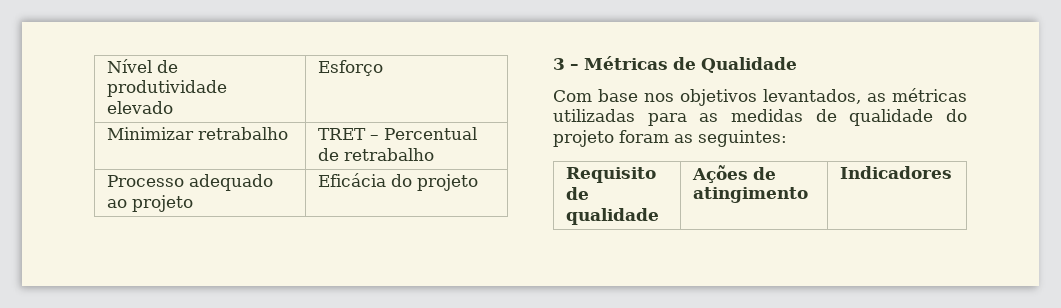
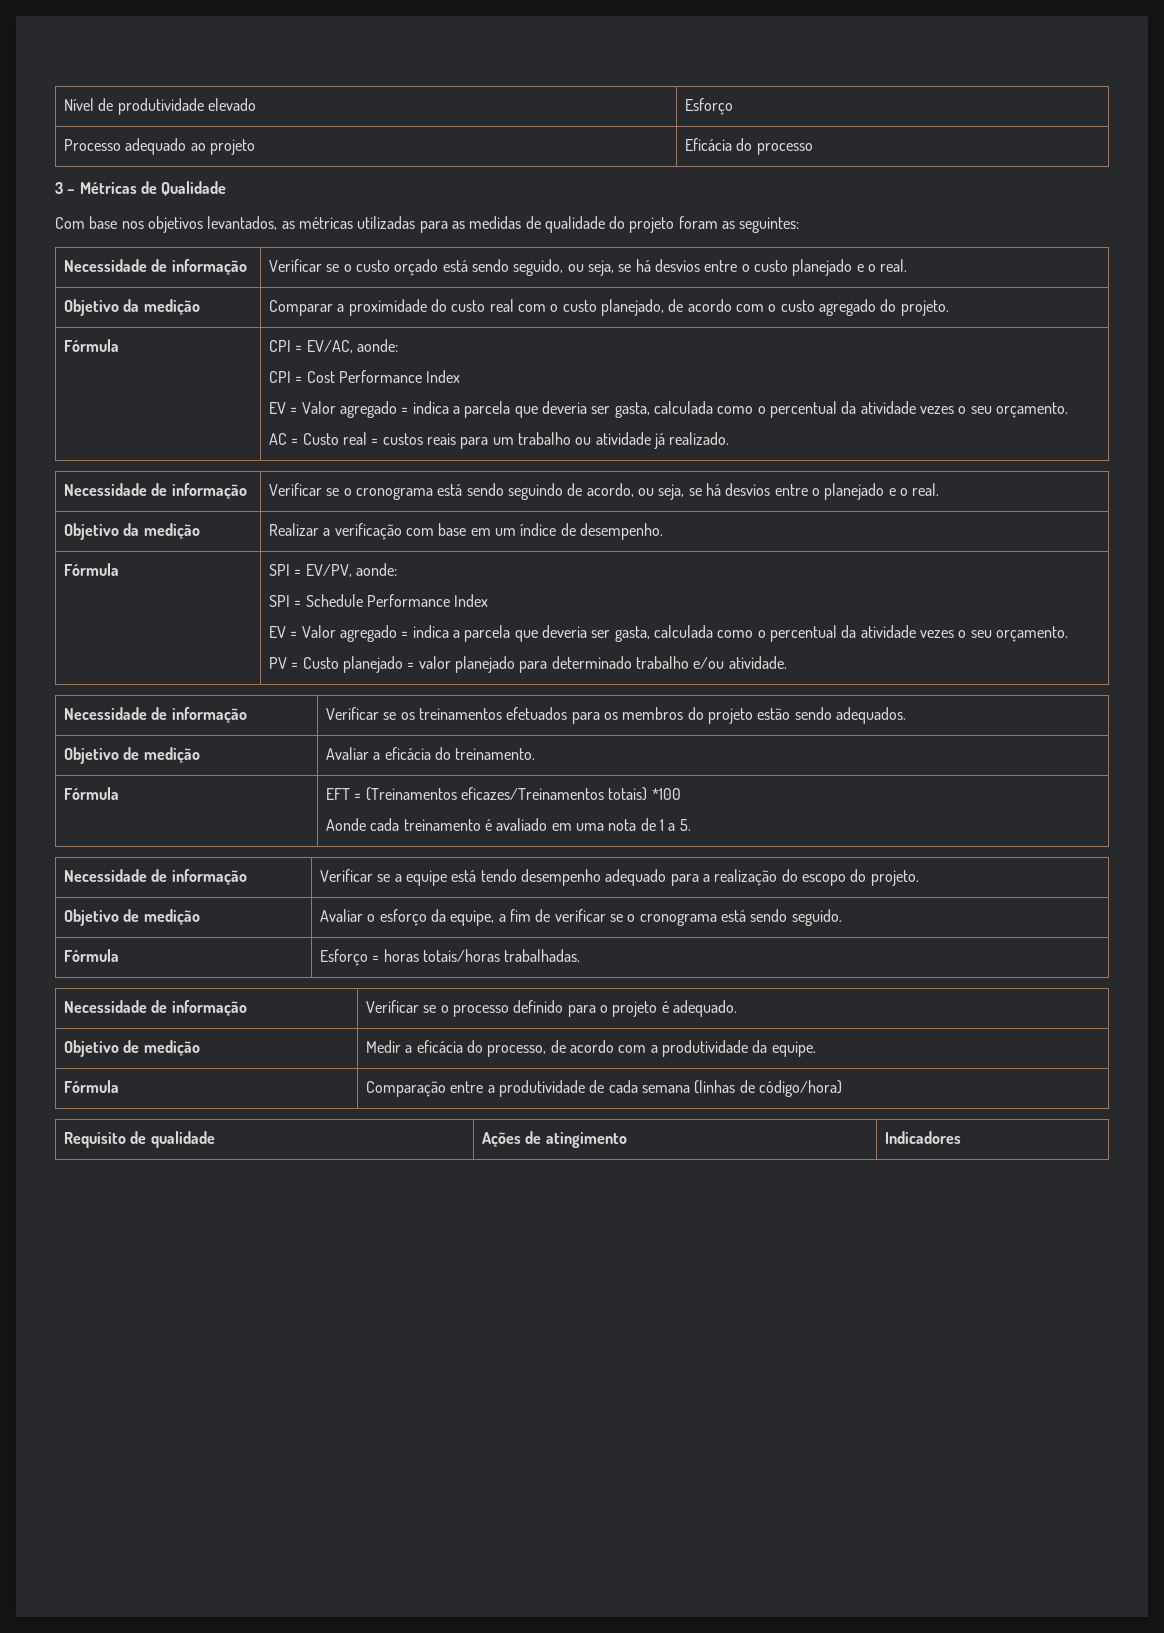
- Minimizar retrabalho | TRET – Percentual de retrabalho
- Processo adequado ao projeto | Eficácia do projeto
+ Processo adequado ao projeto | Eficácia do processo
+ Necessidade de informação | Verificar se o custo orçado está sendo seguido, ou seja, se há desvios entre o custo planejado e o real.
+ Objetivo da medição | Comparar a proximidade do custo real com o custo planejado, de acordo com o custo agregado do projeto.
+ Fórmula | CPI = EV/AC, aonde:
+ CPI = Cost Performance Index
+ EV = Valor agregado = indica a parcela que deveria ser gasta, calculada como o percentual da atividade vezes o seu orçamento.
+ AC = Custo real = custos reais para um trabalho ou atividade já realizado.
+ Necessidade de informação | Verificar se o cronograma está sendo seguindo de acordo, ou seja, se há desvios entre o planejado e o real.
+ Objetivo da medição | Realizar a verificação com base em um índice de desempenho.
+ Fórmula | SPI = EV/PV, aonde:
+ SPI = Schedule Performance Index
+ EV = Valor agregado = indica a parcela que deveria ser gasta, calculada como o percentual da atividade vezes o seu orçamento.
+ PV = Custo planejado = valor planejado para determinado trabalho e/ou atividade.
+ Necessidade de informação | Verificar se os treinamentos efetuados para os membros do projeto estão sendo adequados.
+ Objetivo de medição | Avaliar a eficácia do treinamento.
+ Fórmula | EFT = (Treinamentos eficazes/Treinamentos totais) *100
+ Aonde cada treinamento é avaliado em uma nota de 1 a 5.
+ Necessidade de informação | Verificar se a equipe está tendo desempenho adequado para a realização do escopo do projeto.
+ Objetivo de medição | Avaliar o esforço da equipe, a fim de verificar se o cronograma está sendo seguido.
+ Fórmula | Esforço = horas totais/horas trabalhadas.
+ Necessidade de informação | Verificar se o processo definido para o projeto é adequado.
+ Objetivo de medição | Medir a eficácia do processo, de acordo com a produtividade da equipe.
+ Fórmula | Comparação entre a produtividade de cada semana (linhas de código/hora)

